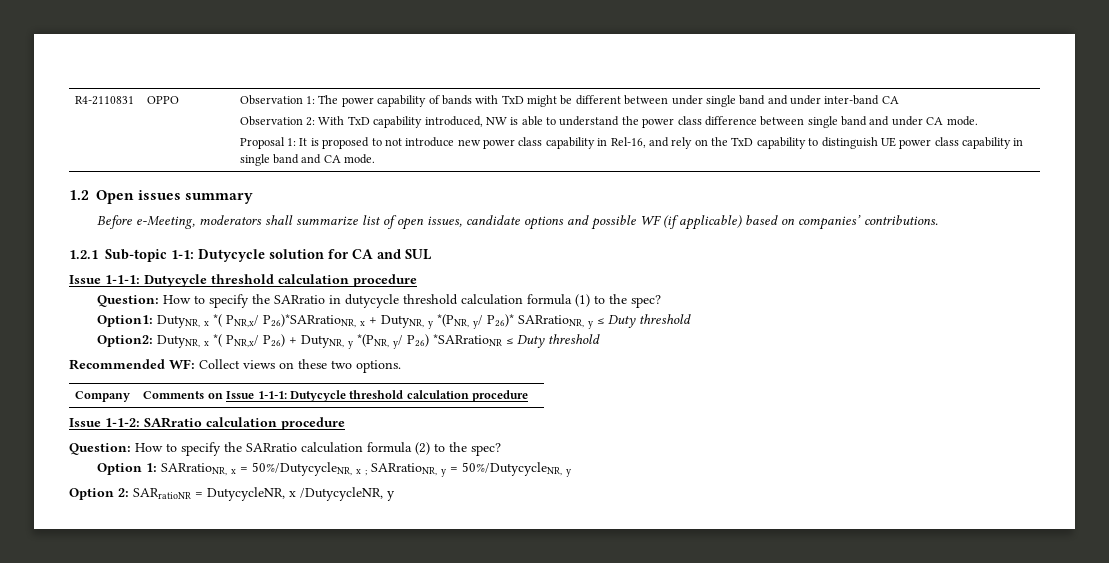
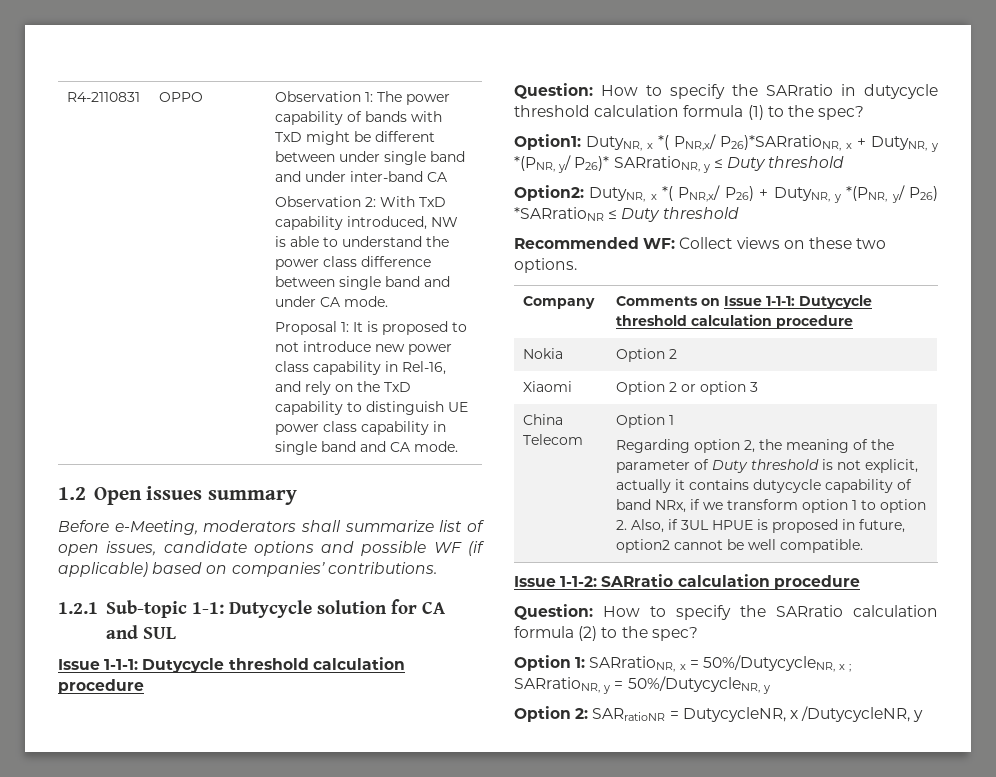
+ Nokia | Option 2
+ Xiaomi | Option 2 or option 3
+ China Telecom | Option 1
+ Regarding option 2, the meaning of the parameter of Duty threshold is not explicit, actually it contains dutycycle capability of band NRx, if we transform option 1 to option 2. Also, if 3UL HPUE is proposed in future, option2 cannot be well compatible.

